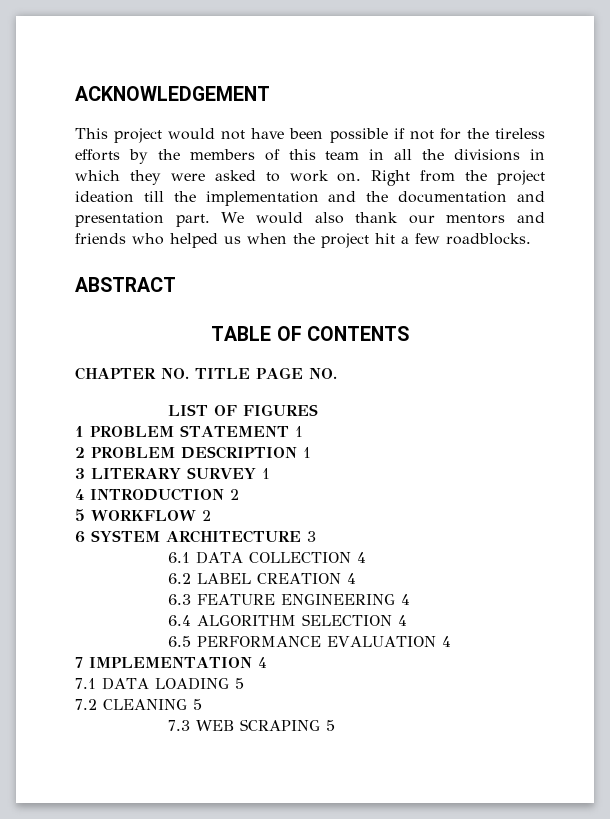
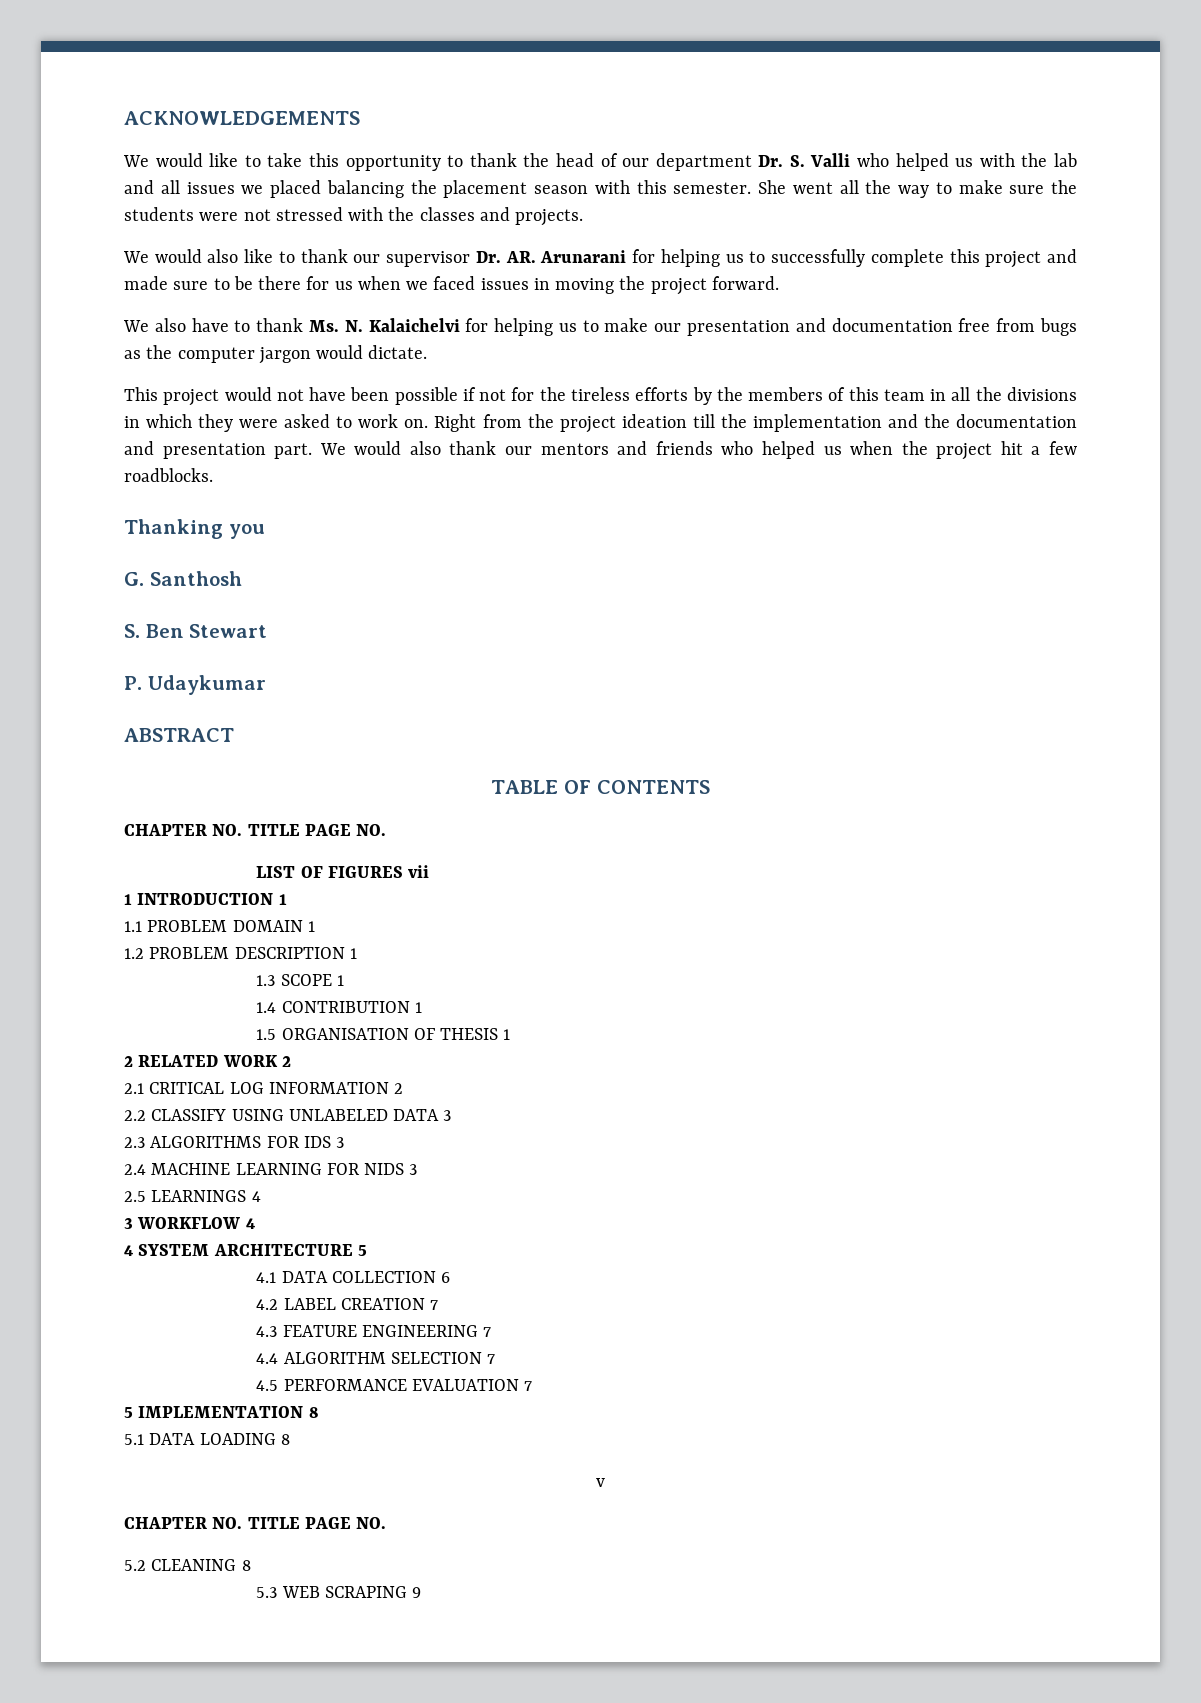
- ACKNOWLEDGEMENT
+ ACKNOWLEDGEMENTS
+ We would like to take this opportunity to thank the head of our department Dr. S. Valli who helped us with the lab and all issues we placed balancing the placement season with this semester. She went all the way to make sure the students were not stressed with the classes and projects.
+ We would also like to thank our supervisor Dr. AR. Arunarani for helping us to successfully complete this project and made sure to be there for us when we faced issues in moving the project forward.
+ We also have to thank Ms. N. Kalaichelvi for helping us to make our presentation and documentation free from bugs as the computer jargon would dictate.
+ Thanking you
+ G. Santhosh
+ S. Ben Stewart
+ P. Udaykumar
- LIST OF FIGURES
- 1 PROBLEM STATEMENT 1
- 2 PROBLEM DESCRIPTION 1
- 3 LITERARY SURVEY 1
- 4 INTRODUCTION 2
- 5 WORKFLOW 2
- 6 SYSTEM ARCHITECTURE 3
- 6.1 DATA COLLECTION 4
- 6.2 LABEL CREATION 4
- 6.3 FEATURE ENGINEERING 4
- 6.4 ALGORITHM SELECTION 4
- 6.5 PERFORMANCE EVALUATION 4
- 7 IMPLEMENTATION 4
- 7.1 DATA LOADING 5
- 7.2 CLEANING 5
- 7.3 WEB SCRAPING 5
+ LIST OF FIGURES vii
+ 1 INTRODUCTION 1
+ 1.1 PROBLEM DOMAIN 1
+ 1.2 PROBLEM DESCRIPTION 1
+ 1.3 SCOPE 1
+ 1.4 CONTRIBUTION 1
+ 1.5 ORGANISATION OF THESIS 1
+ 2 RELATED WORK 2
+ 2.1 CRITICAL LOG INFORMATION 2
+ 2.2 CLASSIFY USING UNLABELED DATA 3
+ 2.3 ALGORITHMS FOR IDS 3
+ 2.4 MACHINE LEARNING FOR NIDS 3
+ 2.5 LEARNINGS 4
+ 3 WORKFLOW 4
+ 4 SYSTEM ARCHITECTURE 5
+ 4.1 DATA COLLECTION 6
+ 4.2 LABEL CREATION 7
+ 4.3 FEATURE ENGINEERING 7
+ 4.4 ALGORITHM SELECTION 7
+ 4.5 PERFORMANCE EVALUATION 7
+ 5 IMPLEMENTATION 8
+ 5.1 DATA LOADING 8
+ v
+ CHAPTER NO. TITLE PAGE NO.
+ 5.2 CLEANING 8
+ 5.3 WEB SCRAPING 9

